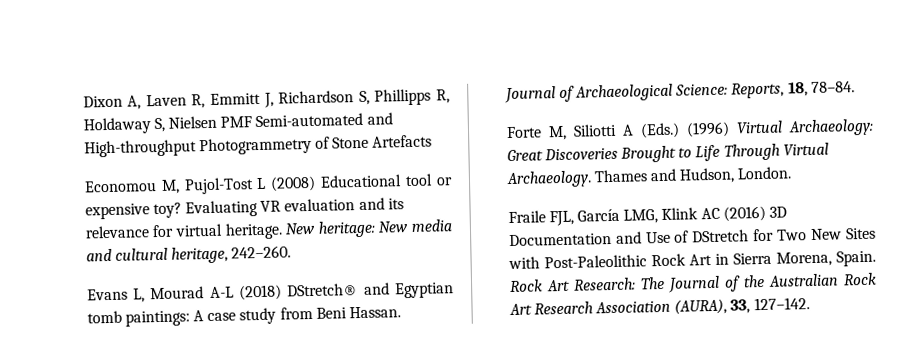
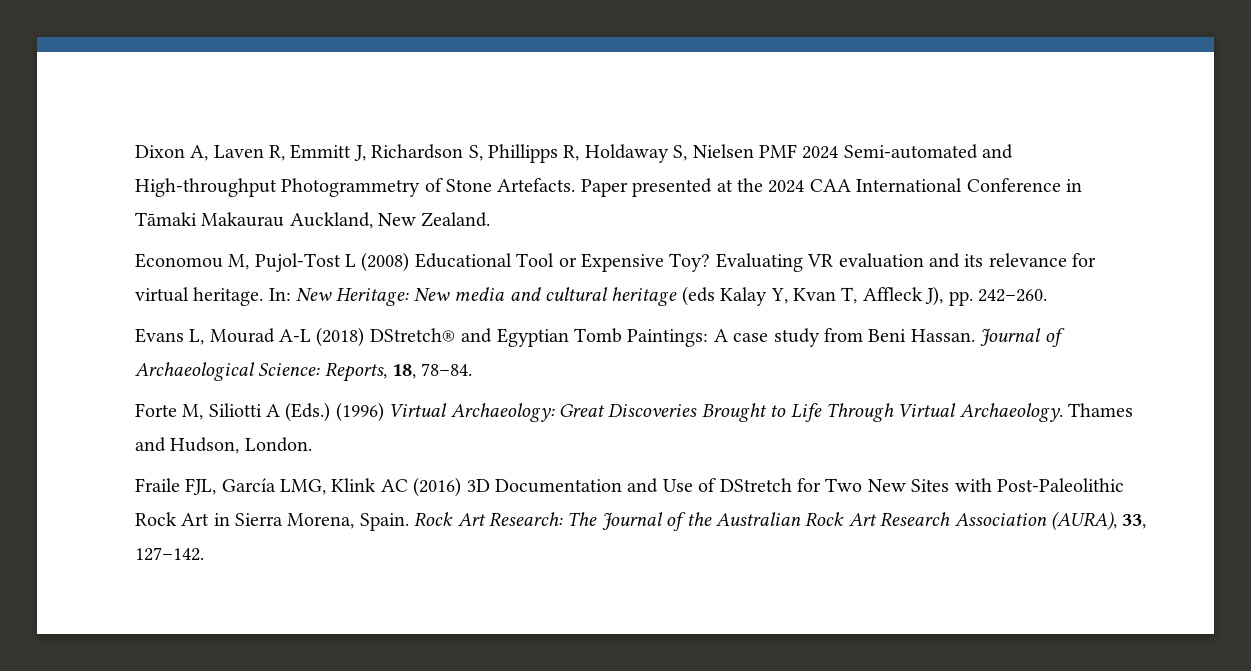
- Dixon A, Laven R, Emmitt J, Richardson S, Phillipps R, Holdaway S, Nielsen PMF Semi-automated and High-throughput Photogrammetry of Stone Artefacts
+ Dixon A, Laven R, Emmitt J, Richardson S, Phillipps R, Holdaway S, Nielsen PMF 2024 Semi-automated and High-throughput Photogrammetry of Stone Artefacts. Paper presented at the 2024 CAA International Conference in Tāmaki Makaurau Auckland, New Zealand.
- Economou M, Pujol-Tost L (2008) Educational tool or expensive toy?
+ Economou M, Pujol-Tost L (2008) Educational Tool or Expensive Toy?
- New heritage: New media and cultural heritage, 242–260.
+ In: New Heritage: New media and cultural heritage (eds Kalay Y, Kvan T, Affleck J), pp. 242–260.
- Evans L, Mourad A-L (2018) DStretch® and Egyptian tomb paintings: A case study from Beni Hassan.
+ Evans L, Mourad A-L (2018) DStretch® and Egyptian Tomb Paintings: A case study from Beni Hassan.

